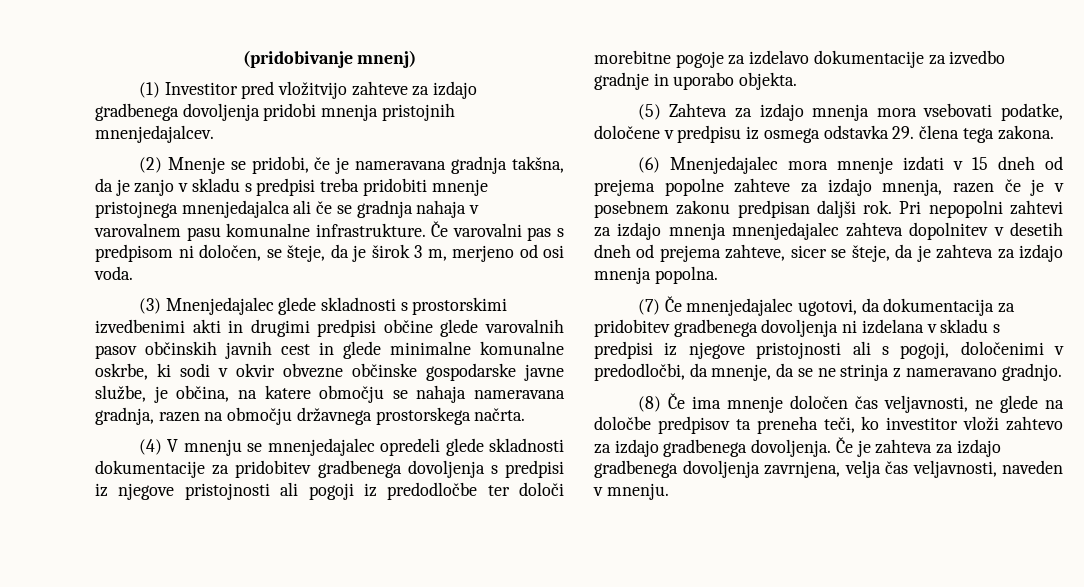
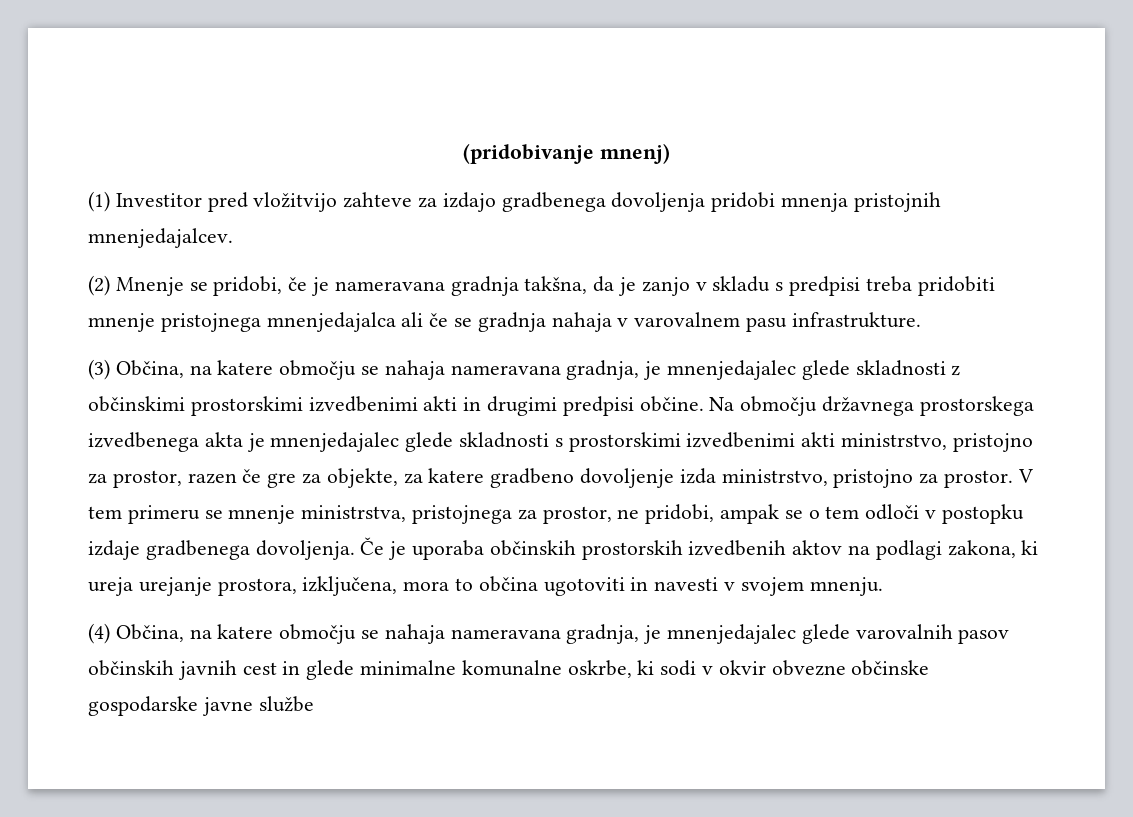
- (2) Mnenje se pridobi, če je nameravana gradnja takšna, da je zanjo v skladu s predpisi treba pridobiti mnenje pristojnega mnenjedajalca ali če se gradnja nahaja v varovalnem pasu komunalne infrastrukture. Če varovalni pas s predpisom ni določen, se šteje, da je širok 3 m, merjeno od osi voda.
- (3) Mnenjedajalec glede skladnosti s prostorskimi izvedbenimi akti in drugimi predpisi občine glede varovalnih pasov občinskih javnih cest in glede minimalne komunalne oskrbe, ki sodi v okvir obvezne občinske gospodarske javne službe, je občina, na katere območju se nahaja nameravana gradnja, razen na območju državnega prostorskega načrta.
- (4) V mnenju se mnenjedajalec opredeli glede skladnosti dokumentacije za pridobitev gradbenega dovoljenja s predpisi iz njegove pristojnosti ali pogoji iz predodločbe ter določi morebitne pogoje za izdelavo dokumentacije za izvedbo gradnje in uporabo objekta.
- (5) Zahteva za izdajo mnenja mora vsebovati podatke, določene v predpisu iz osmega odstavka 29. člena tega zakona.
- (6) Mnenjedajalec mora mnenje izdati v 15 dneh od prejema popolne zahteve za izdajo mnenja, razen če je v posebnem zakonu predpisan daljši rok. Pri nepopolni zahtevi za izdajo mnenja mnenjedajalec zahteva dopolnitev v desetih dneh od prejema zahteve, sicer se šteje, da je zahteva za izdajo mnenja popolna.
- (7) Če mnenjedajalec ugotovi, da dokumentacija za pridobitev gradbenega dovoljenja ni izdelana v skladu s predpisi iz njegove pristojnosti ali s pogoji, določenimi v predodločbi, da mnenje, da se ne strinja z nameravano gradnjo.
- (8) Če ima mnenje določen čas veljavnosti, ne glede na določbe predpisov ta preneha teči, ko investitor vloži zahtevo za izdajo gradbenega dovoljenja. Če je zahteva za izdajo gradbenega dovoljenja zavrnjena, velja čas veljavnosti, naveden v mnenju.
+ (2) Mnenje se pridobi, če je nameravana gradnja takšna, da je zanjo v skladu s predpisi treba pridobiti mnenje pristojnega mnenjedajalca ali če se gradnja nahaja v varovalnem pasu infrastrukture.
+ (3) Občina, na katere območju se nahaja nameravana gradnja, je mnenjedajalec glede skladnosti z občinskimi prostorskimi izvedbenimi akti in drugimi predpisi občine. Na območju državnega prostorskega izvedbenega akta je mnenjedajalec glede skladnosti s prostorskimi izvedbenimi akti ministrstvo, pristojno za prostor, razen če gre za objekte, za katere gradbeno dovoljenje izda ministrstvo, pristojno za prostor. V tem primeru se mnenje ministrstva, pristojnega za prostor, ne pridobi, ampak se o tem odloči v postopku izdaje gradbenega dovoljenja. Če je uporaba občinskih prostorskih izvedbenih aktov na podlagi zakona, ki ureja urejanje prostora, izključena, mora to občina ugotoviti in navesti v svojem mnenju.
+ (4) Občina, na katere območju se nahaja nameravana gradnja, je mnenjedajalec glede varovalnih pasov občinskih javnih cest in glede minimalne komunalne oskrbe, ki sodi v okvir obvezne občinske gospodarske javne službe

